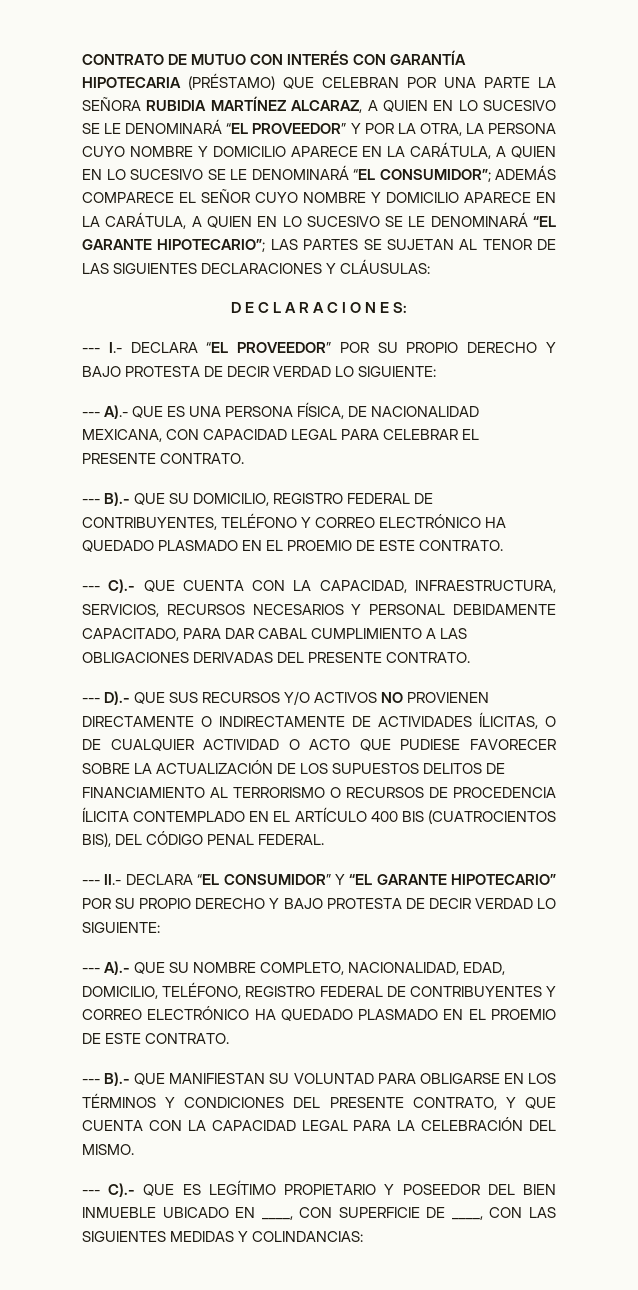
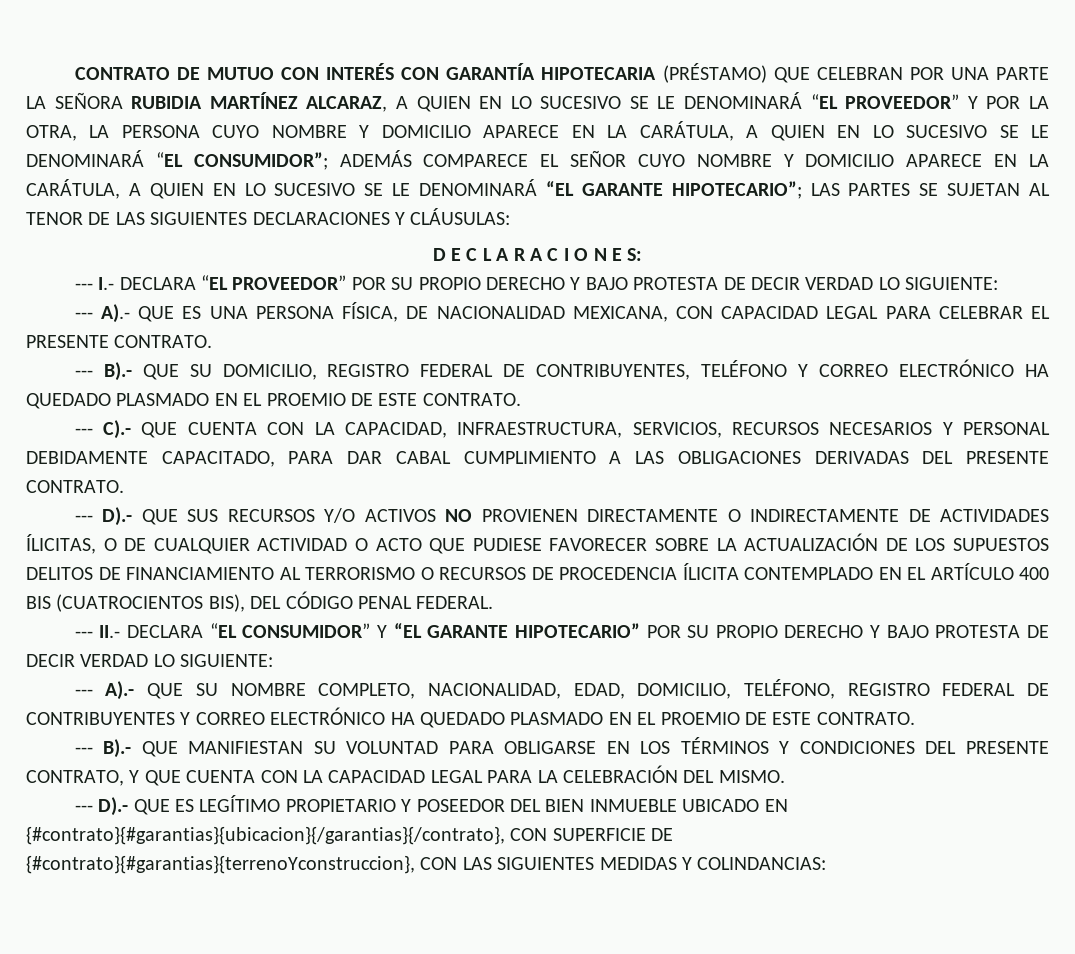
- --- C).- QUE ES LEGÍTIMO PROPIETARIO Y POSEEDOR DEL BIEN INMUEBLE UBICADO EN ____, CON SUPERFICIE DE ____, CON LAS SIGUIENTES MEDIDAS Y COLINDANCIAS:
+ --- D).- QUE ES LEGÍTIMO PROPIETARIO Y POSEEDOR DEL BIEN INMUEBLE UBICADO EN {#contrato}{#garantias}{ubicacion}{/garantias}{/contrato}, CON SUPERFICIE DE {#contrato}{#garantias}{terrenoYconstruccion}, CON LAS SIGUIENTES MEDIDAS Y COLINDANCIAS:

